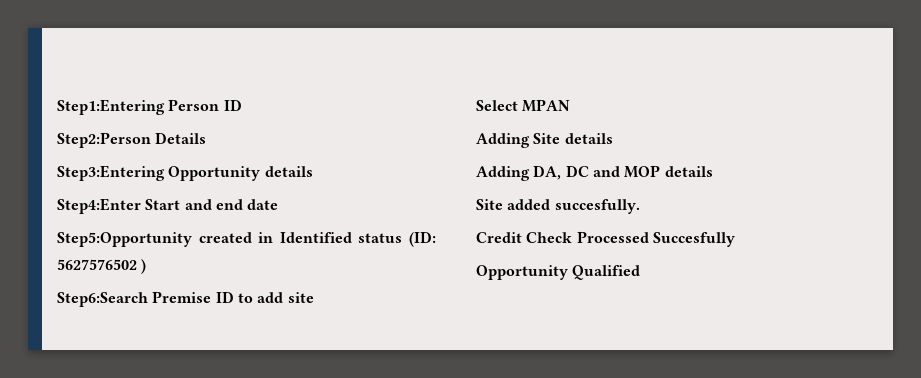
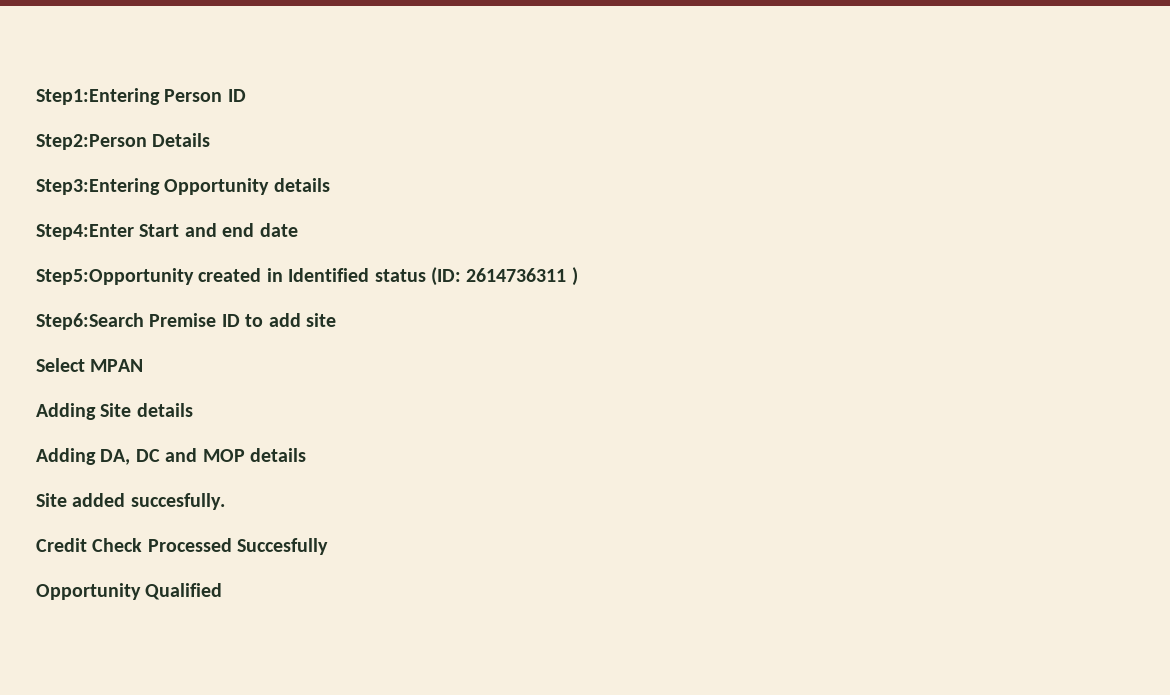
- Step5:Opportunity created in Identified status (ID: 5627576502 )
+ Step5:Opportunity created in Identified status (ID: 2614736311 )

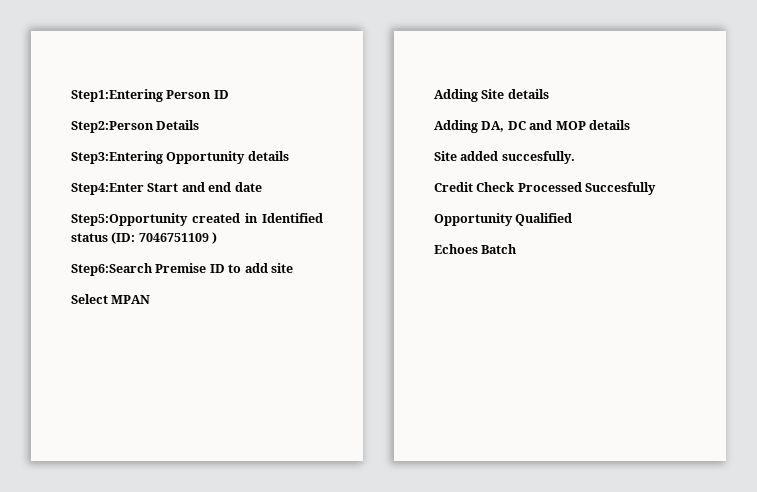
- Step5:Opportunity created in Identified status (ID: 2614736311 )
+ Step5:Opportunity created in Identified status (ID: 7046751109 )
+ Echoes Batch

